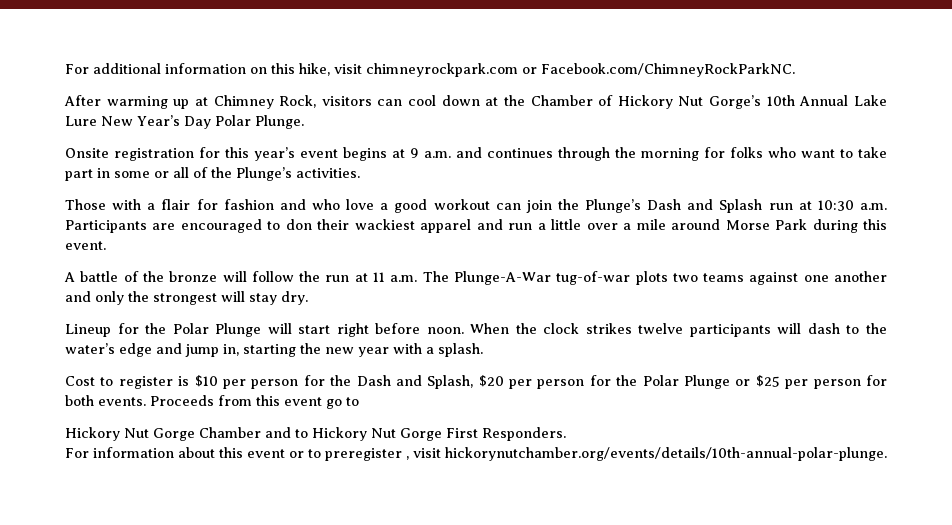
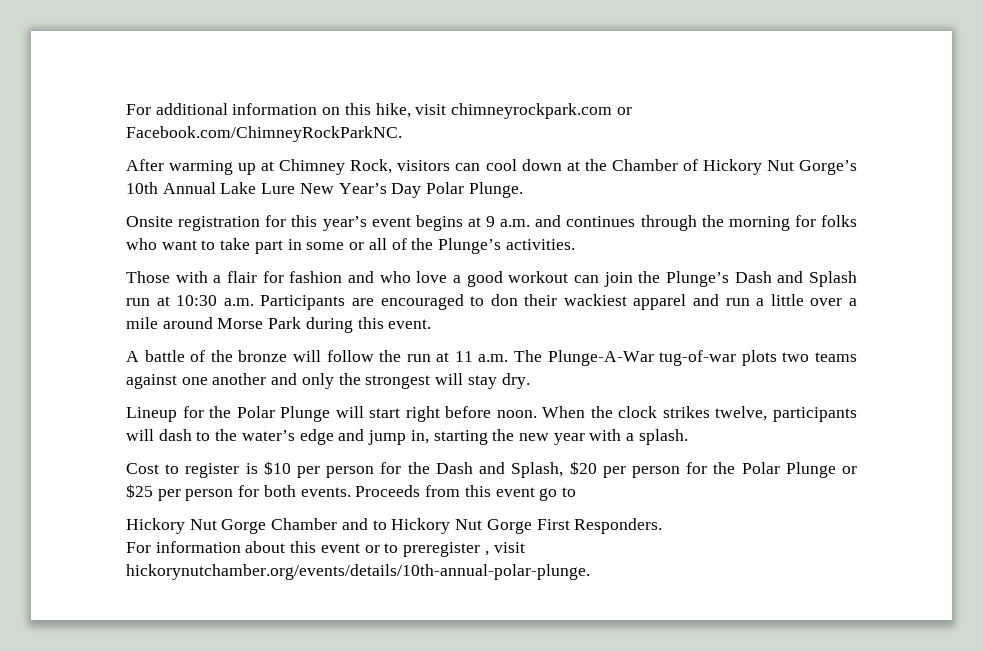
- When the clock strikes twelve participants will dash to the water’s edge and jump in, starting the new year with a splash.
+ When the clock strikes twelve, participants will dash to the water’s edge and jump in, starting the new year with a splash.

